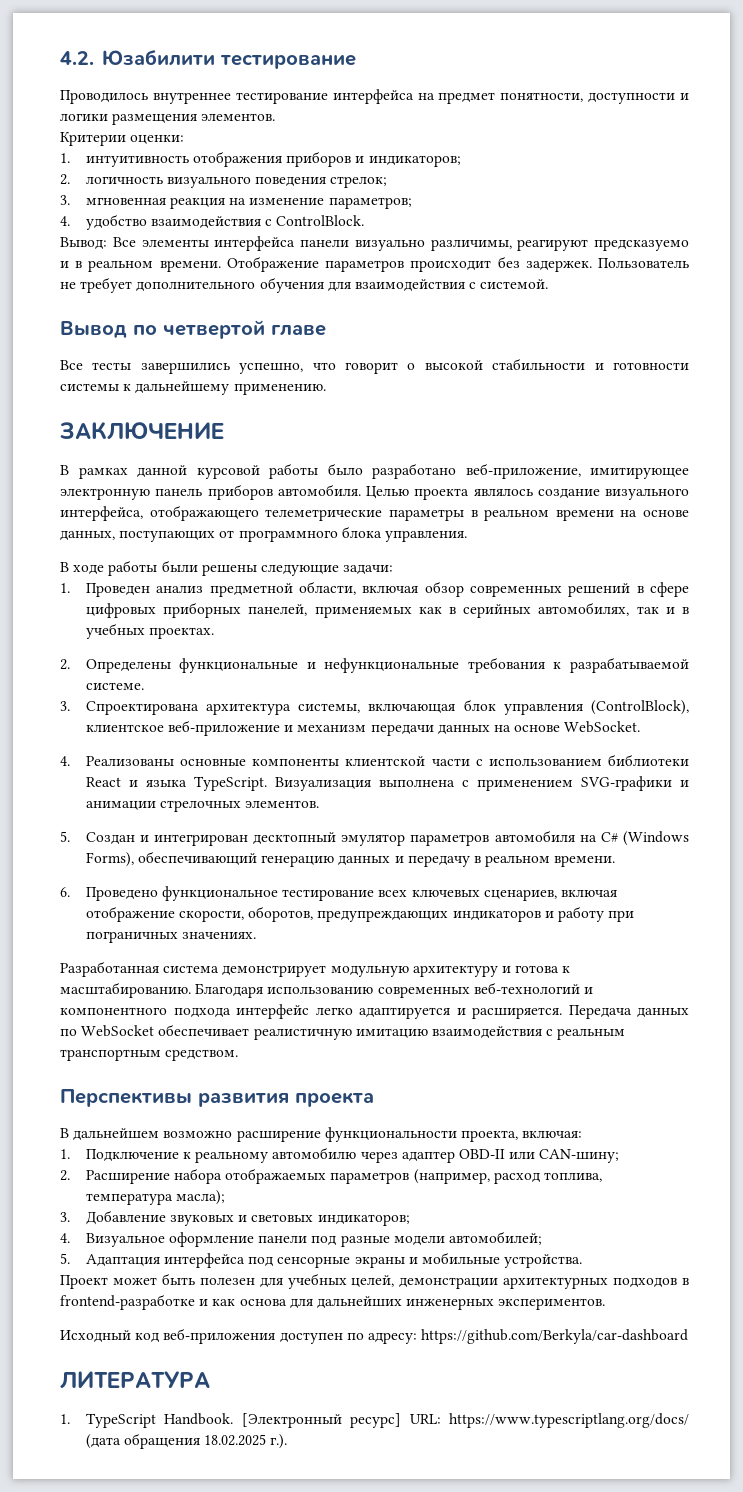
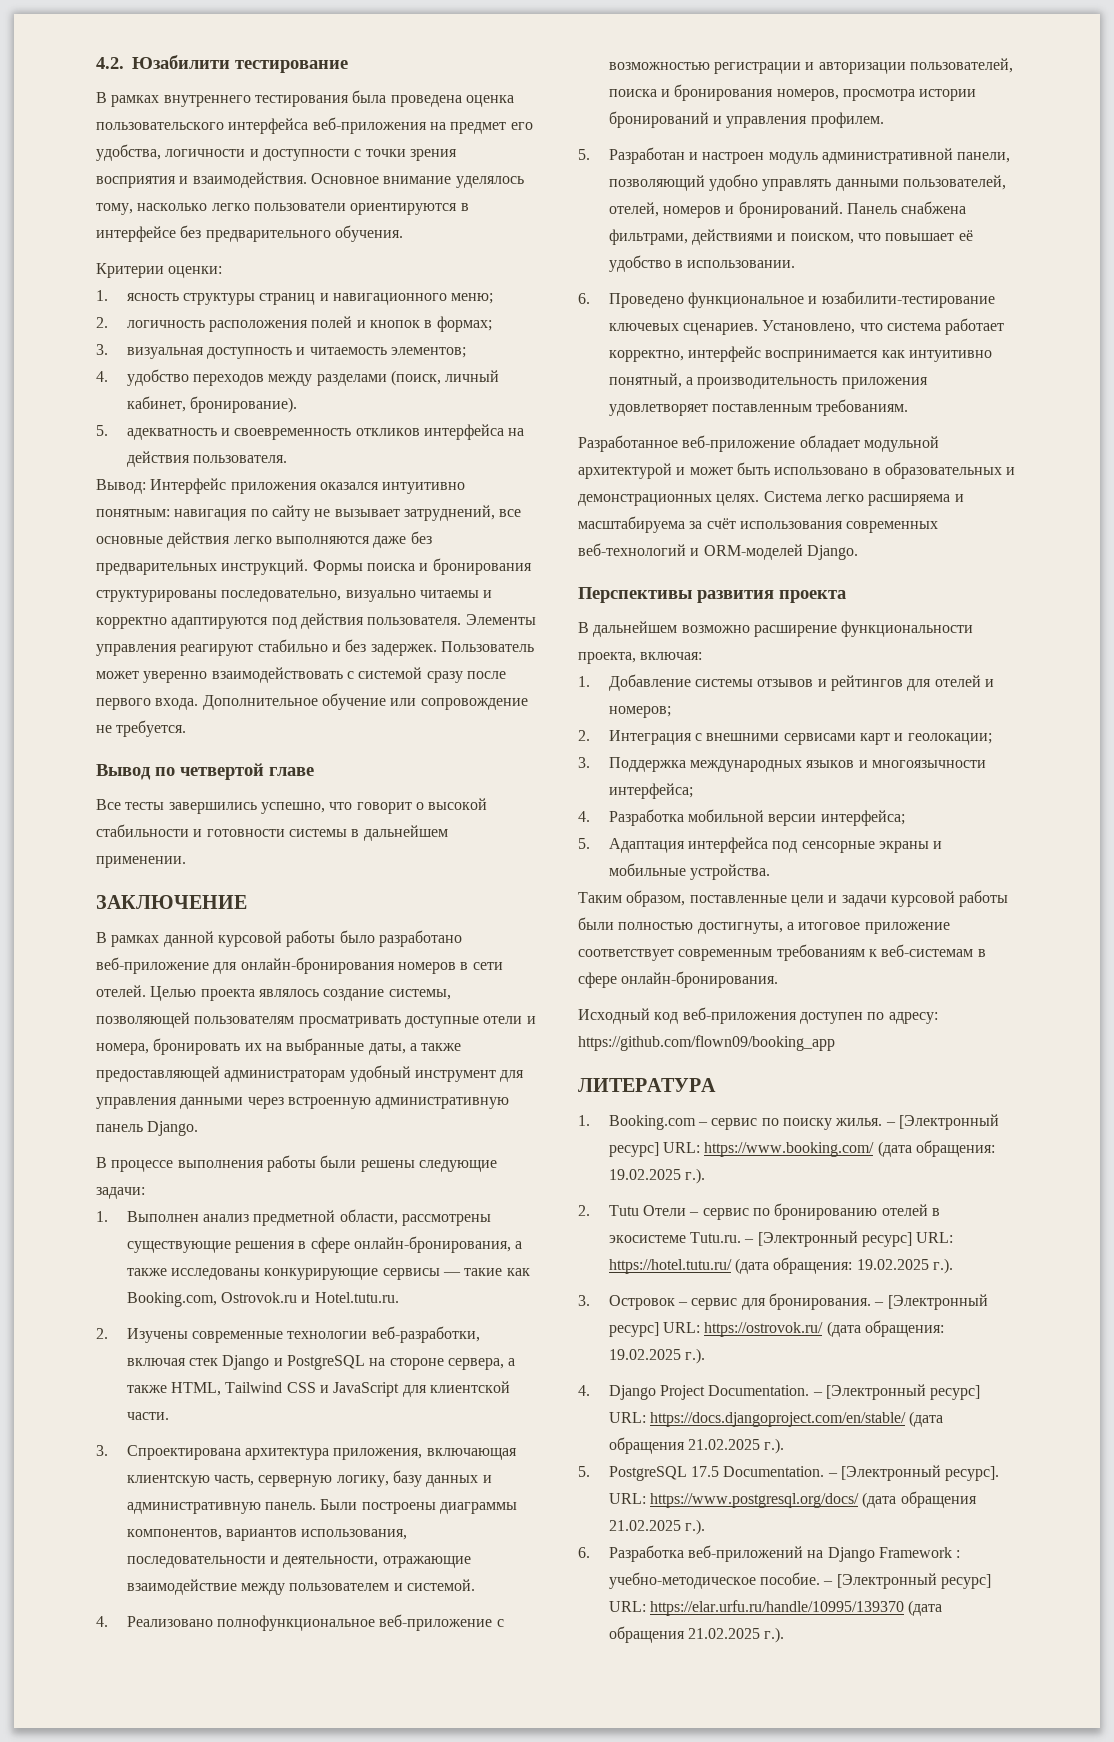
- Проводилось внутреннее тестирование интерфейса на предмет понятности, доступности и логики размещения элементов.
+ В рамках внутреннего тестирования была проведена оценка пользовательского интерфейса веб-приложения на предмет его удобства, логичности и доступности с точки зрения восприятия и взаимодействия. Основное внимание уделялось тому, насколько легко пользователи ориентируются в интерфейсе без предварительного обучения.
  Критерии оценки:
- 1. интуитивность отображения приборов и индикаторов;
- 2. логичность визуального поведения стрелок;
- 3. мгновенная реакция на изменение параметров;
- 4. удобство взаимодействия с ControlBlock.
- Вывод: Все элементы интерфейса панели визуально различимы, реагируют предсказуемо и в реальном времени. Отображение параметров происходит без задержек. Пользователь не требует дополнительного обучения для взаимодействия с системой.
+ 1. ясность структуры страниц и навигационного меню;
+ 2. логичность расположения полей и кнопок в формах;
+ 3. визуальная доступность и читаемость элементов;
+ 4. удобство переходов между разделами (поиск, личный кабинет, бронирование).
+ 5. адекватность и своевременность откликов интерфейса на действия пользователя.
+ Вывод: Интерфейс приложения оказался интуитивно понятным: навигация по сайту не вызывает затруднений, все основные действия легко выполняются даже без предварительных инструкций. Формы поиска и бронирования структурированы последовательно, визуально читаемы и корректно адаптируются под действия пользователя. Элементы управления реагируют стабильно и без задержек. Пользователь может уверенно взаимодействовать с системой сразу после первого входа. Дополнительное обучение или сопровождение не требуется.
- Все тесты завершились успешно, что говорит о высокой стабильности и готовности системы к дальнейшему применению.
+ Все тесты завершились успешно, что говорит о высокой стабильности и готовности системы в дальнейшем применении.
- В рамках данной курсовой работы было разработано веб-приложение, имитирующее электронную панель приборов автомобиля. Целью проекта являлось создание визуального интерфейса, отображающего телеметрические параметры в реальном времени на основе данных, поступающих от программного блока управления.
- В ходе работы были решены следующие задачи:
+ В рамках данной курсовой работы было разработано веб-приложение для онлайн-бронирования номеров в сети отелей. Целью проекта являлось создание системы, позволяющей пользователям просматривать доступные отели и номера, бронировать их на выбранные даты, а также предоставляющей администраторам удобный инструмент для управления данными через встроенную административную панель Django.
+ В процессе выполнения работы были решены следующие задачи:
- 1. Проведен анализ предметной области, включая обзор современных решений в сфере цифровых приборных панелей, применяемых как в серийных автомобилях, так и в учебных проектах.
- 2. Определены функциональные и нефункциональные требования к разрабатываемой системе.
- 3. Спроектирована архитектура системы, включающая блок управления (ControlBlock), клиентское веб-приложение и механизм передачи данных на основе WebSocket.
- 4. Реализованы основные компоненты клиентской части с использованием библиотеки React и языка TypeScript. Визуализация выполнена с применением SVG-графики и анимации стрелочных элементов.
- 5. Создан и интегрирован десктопный эмулятор параметров автомобиля на C# (Windows Forms), обеспечивающий генерацию данных и передачу в реальном времени.
- 6. Проведено функциональное тестирование всех ключевых сценариев, включая отображение скорости, оборотов, предупреждающих индикаторов и работу при пограничных значениях.
- Разработанная система демонстрирует модульную архитектуру и готова к масштабированию. Благодаря использованию современных веб-технологий и компонентного подхода интерфейс легко адаптируется и расширяется. Передача данных по WebSocket обеспечивает реалистичную имитацию взаимодействия с реальным транспортным средством.
+ 1. Выполнен анализ предметной области, рассмотрены существующие решения в сфере онлайн-бронирования, а также исследованы конкурирующие сервисы — такие как Booking.com, Ostrovok.ru и Hotel.tutu.ru.
+ 2. Изучены современные технологии веб-разработки, включая стек Django и PostgreSQL на стороне сервера, а также HTML, Tailwind CSS и JavaScript для клиентской части.
+ 3. Спроектирована архитектура приложения, включающая клиентскую часть, серверную логику, базу данных и административную панель. Были построены диаграммы компонентов, вариантов использования, последовательности и деятельности, отражающие взаимодействие между пользователем и системой.
+ 4. Реализовано полнофункциональное веб-приложение с возможностью регистрации и авторизации пользователей, поиска и бронирования номеров, просмотра истории бронирований и управления профилем.
+ 5. Разработан и настроен модуль административной панели, позволяющий удобно управлять данными пользователей, отелей, номеров и бронирований. Панель снабжена фильтрами, действиями и поиском, что повышает её удобство в использовании.
+ 6. Проведено функциональное и юзабилити-тестирование ключевых сценариев. Установлено, что система работает корректно, интерфейс воспринимается как интуитивно понятный, а производительность приложения удовлетворяет поставленным требованиям.
+ Разработанное веб-приложение обладает модульной архитектурой и может быть использовано в образовательных и демонстрационных целях. Система легко расширяема и масштабируема за счёт использования современных веб-технологий и ORM-моделей Django.
- 1. Подключение к реальному автомобилю через адаптер OBD-II или CAN-шину;
- 2. Расширение набора отображаемых параметров (например, расход топлива, температура масла);
- 3. Добавление звуковых и световых индикаторов;
- 4. Визуальное оформление панели под разные модели автомобилей;
+ 1. Добавление системы отзывов и рейтингов для отелей и номеров;
+ 2. Интеграция с внешними сервисами карт и геолокации;
+ 3. Поддержка международных языков и многоязычности интерфейса;
+ 4. Разработка мобильной версии интерфейса;
- Проект может быть полезен для учебных целей, демонстрации архитектурных подходов в frontend-разработке и как основа для дальнейших инженерных экспериментов.
+ Таким образом, поставленные цели и задачи курсовой работы были полностью достигнуты, а итоговое приложение соответствует современным требованиям к веб-системам в сфере онлайн-бронирования.
- Исходный код веб-приложения доступен по адресу: https://github.com/Berkyla/car-dashboard
+ Исходный код веб-приложения доступен по адресу: https://github.com/flown09/booking_app
- 1. TypeScript Handbook. [Электронный ресурс] URL: https://www.typescriptlang.org/docs/ (дата обращения 18.02.2025 г.).
+ 1. Booking.com – сервис по поиску жилья. – [Электронный ресурс] URL: https://www.booking.com/ (дата обращения: 19.02.2025 г.).
+ 2. Tutu Отели – сервис по бронированию отелей в экосистеме Tutu.ru. – [Электронный ресурс] URL: https://hotel.tutu.ru/ (дата обращения: 19.02.2025 г.).
+ 3. Островок – сервис для бронирования. – [Электронный ресурс] URL: https://ostrovok.ru/ (дата обращения: 19.02.2025 г.).
+ 4. Django Project Documentation. – [Электронный ресурс] URL: https://docs.djangoproject.com/en/stable/ (дата обращения 21.02.2025 г.).
+ 5. PostgreSQL 17.5 Documentation. – [Электронный ресурс]. URL: https://www.postgresql.org/docs/ (дата обращения 21.02.2025 г.).
+ 6. Разработка веб-приложений на Django Framework : учебно-методическое пособие. – [Электронный ресурс] URL: https://elar.urfu.ru/handle/10995/139370 (дата обращения 21.02.2025 г.).

